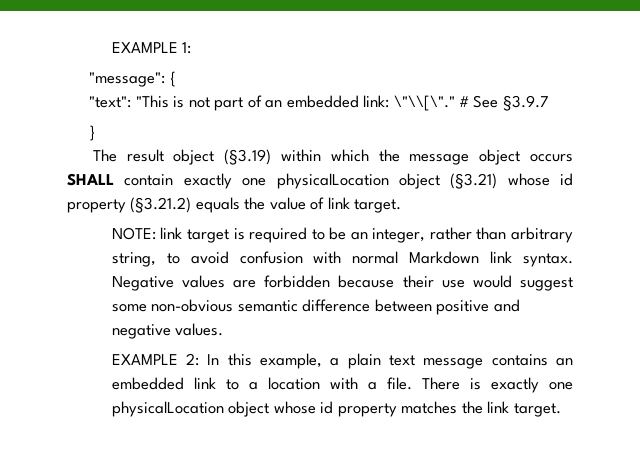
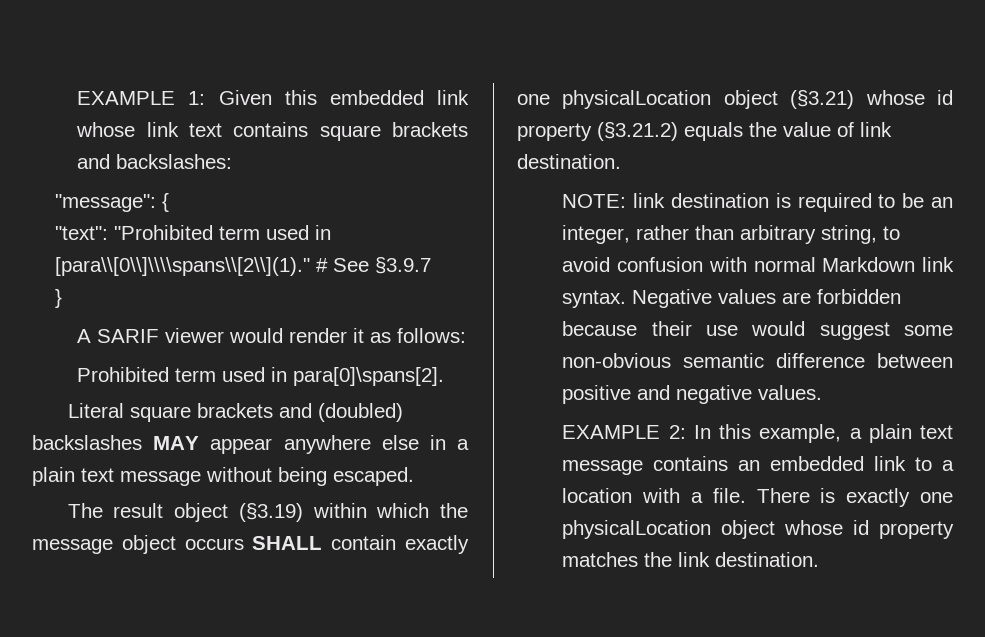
- EXAMPLE 1:
+ EXAMPLE 1: Given this embedded link whose link text contains square brackets and backslashes:
  "message": {
- "text": "This is not part of an embedded link: \"\\[\"." # See §3.9.7
+ "text": "Prohibited term used in [para\\[0\\]\\\\spans\\[2\\](1)." # See §3.9.7
  }
+ A SARIF viewer would render it as follows:
+ Prohibited term used in para[0]\spans[2].
+ Literal square brackets and (doubled) backslashes MAY appear anywhere else in a plain text message without being escaped.
- The result object (§3.19) within which the message object occurs SHALL contain exactly one physicalLocation object (§3.21) whose id property (§3.21.2) equals the value of link target.
+ The result object (§3.19) within which the message object occurs SHALL contain exactly one physicalLocation object (§3.21) whose id property (§3.21.2) equals the value of link destination.
- NOTE: link target is required to be an integer, rather than arbitrary string, to avoid confusion with normal Markdown link syntax.
+ NOTE: link destination is required to be an integer, rather than arbitrary string, to avoid confusion with normal Markdown link syntax.
- There is exactly one physicalLocation object whose id property matches the link target.
+ There is exactly one physicalLocation object whose id property matches the link destination.

